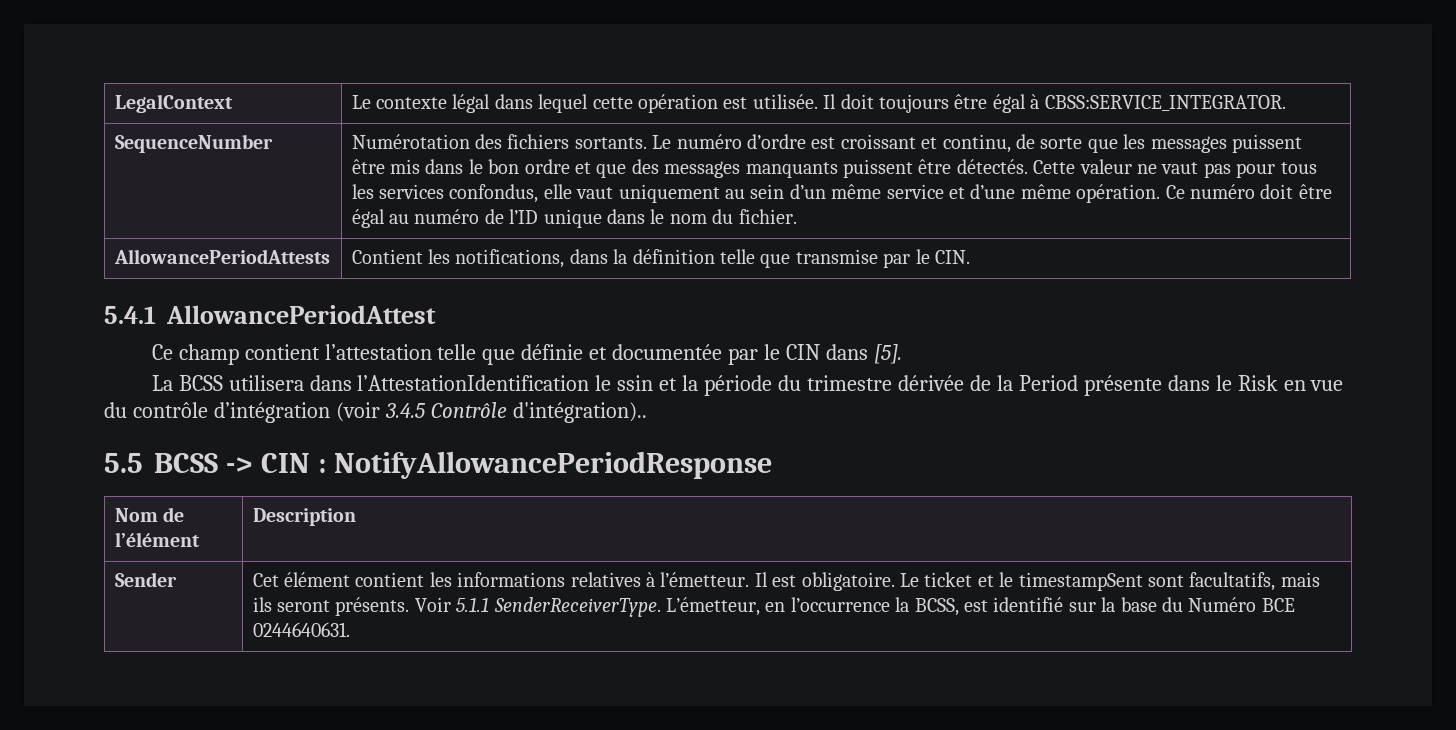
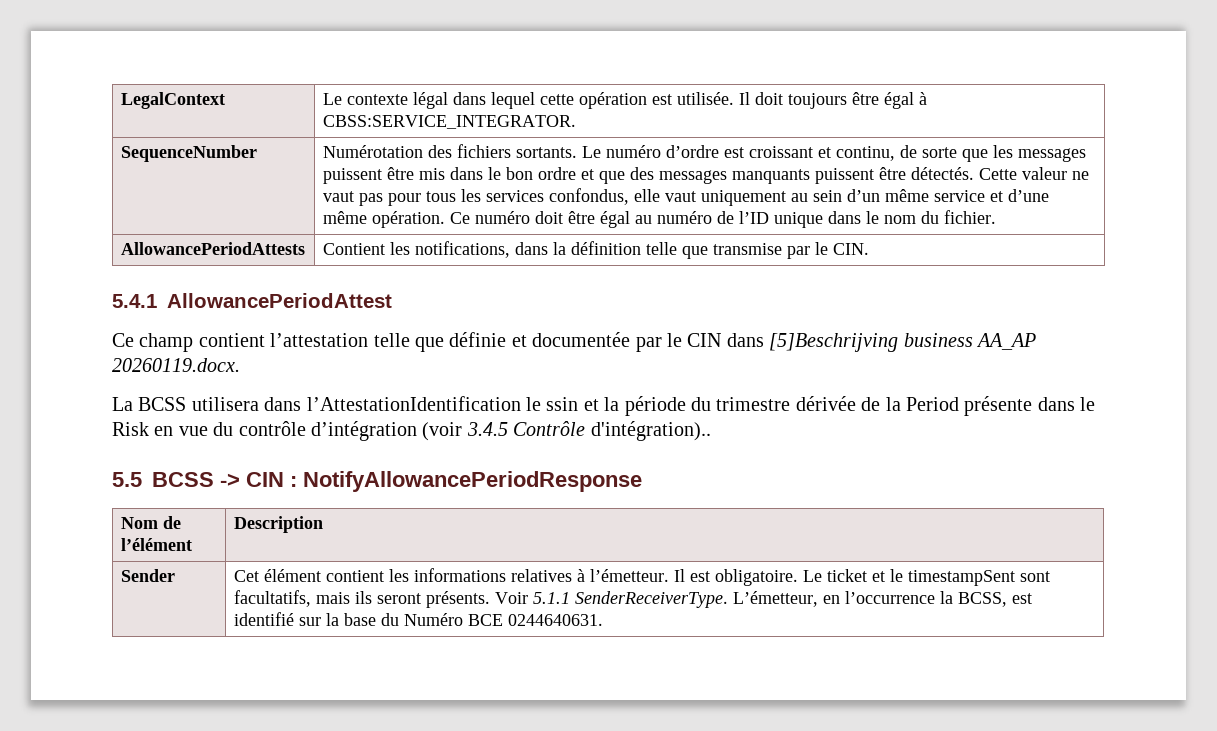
- Ce champ contient l’attestation telle que définie et documentée par le CIN dans [5].
+ Ce champ contient l’attestation telle que définie et documentée par le CIN dans [5]Beschrijving business AA_AP 20260119.docx.

